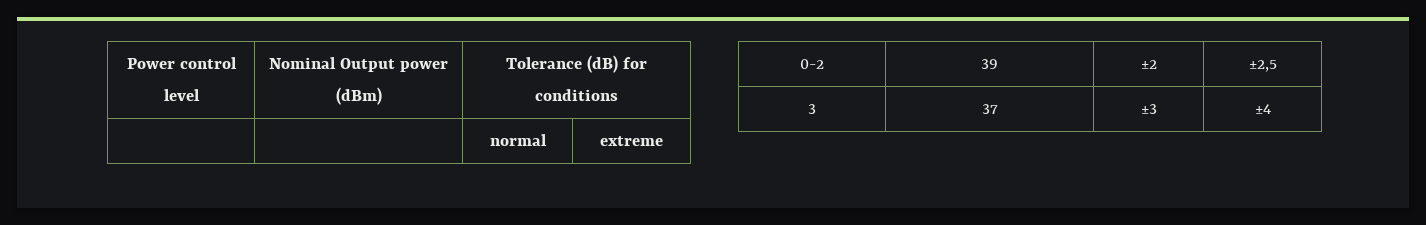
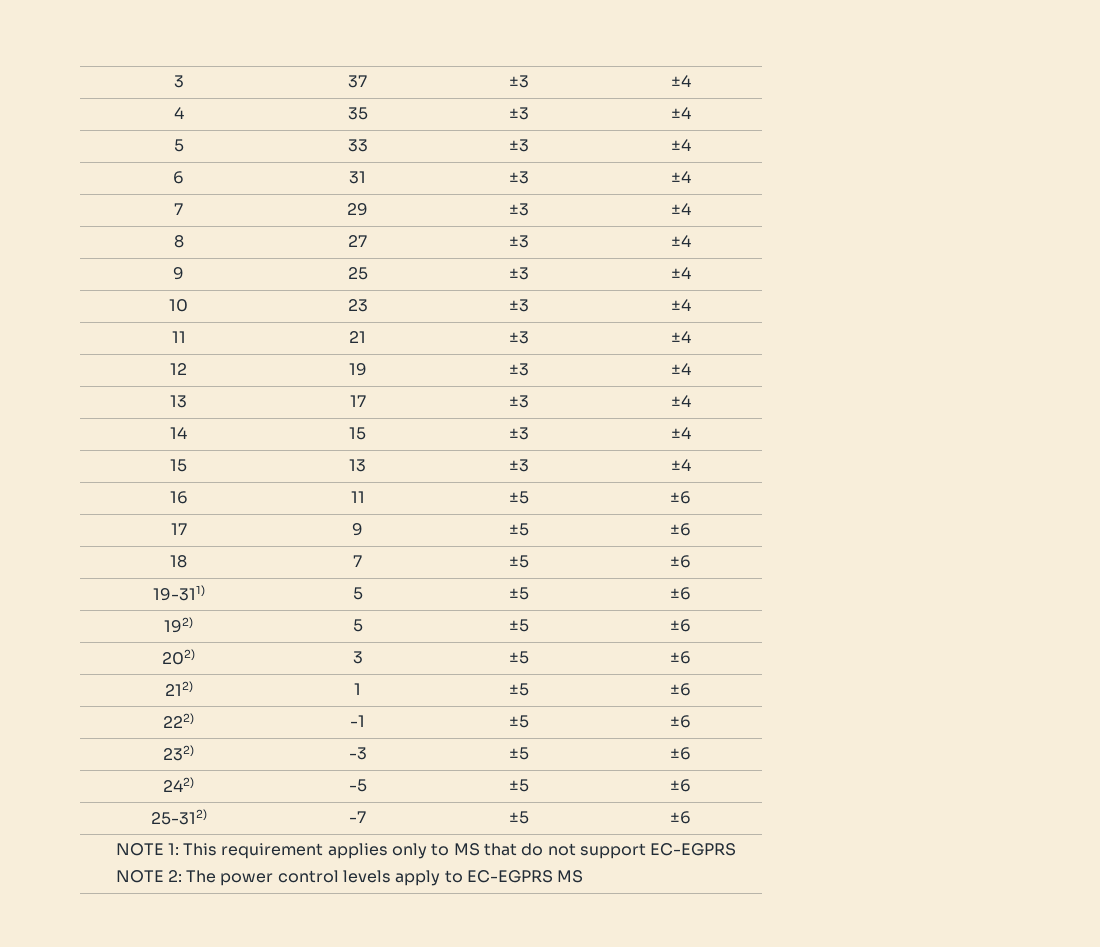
- Power control level | Nominal Output power (dBm) | Tolerance (dB) for conditions
- | | normal | extreme
- 0-2 | 39 | ±2 | ±2,5
  3 | 37 | ±3 | ±4
+ 4 | 35 | ±3 | ±4
+ 5 | 33 | ±3 | ±4
+ 6 | 31 | ±3 | ±4
+ 7 | 29 | ±3 | ±4
+ 8 | 27 | ±3 | ±4
+ 9 | 25 | ±3 | ±4
+ 10 | 23 | ±3 | ±4
+ 11 | 21 | ±3 | ±4
+ 12 | 19 | ±3 | ±4
+ 13 | 17 | ±3 | ±4
+ 14 | 15 | ±3 | ±4
+ 15 | 13 | ±3 | ±4
+ 16 | 11 | ±5 | ±6
+ 17 | 9 | ±5 | ±6
+ 18 | 7 | ±5 | ±6
+ 19-311) | 5 | ±5 | ±6
+ 192) | 5 | ±5 | ±6
+ 202) | 3 | ±5 | ±6
+ 212) | 1 | ±5 | ±6
+ 222) | -1 | ±5 | ±6
+ 232) | -3 | ±5 | ±6
+ 242) | -5 | ±5 | ±6
+ 25-312) | -7 | ±5 | ±6
+ NOTE 1: This requirement applies only to MS that do not support EC-EGPRS
+ NOTE 2: The power control levels apply to EC-EGPRS MS

